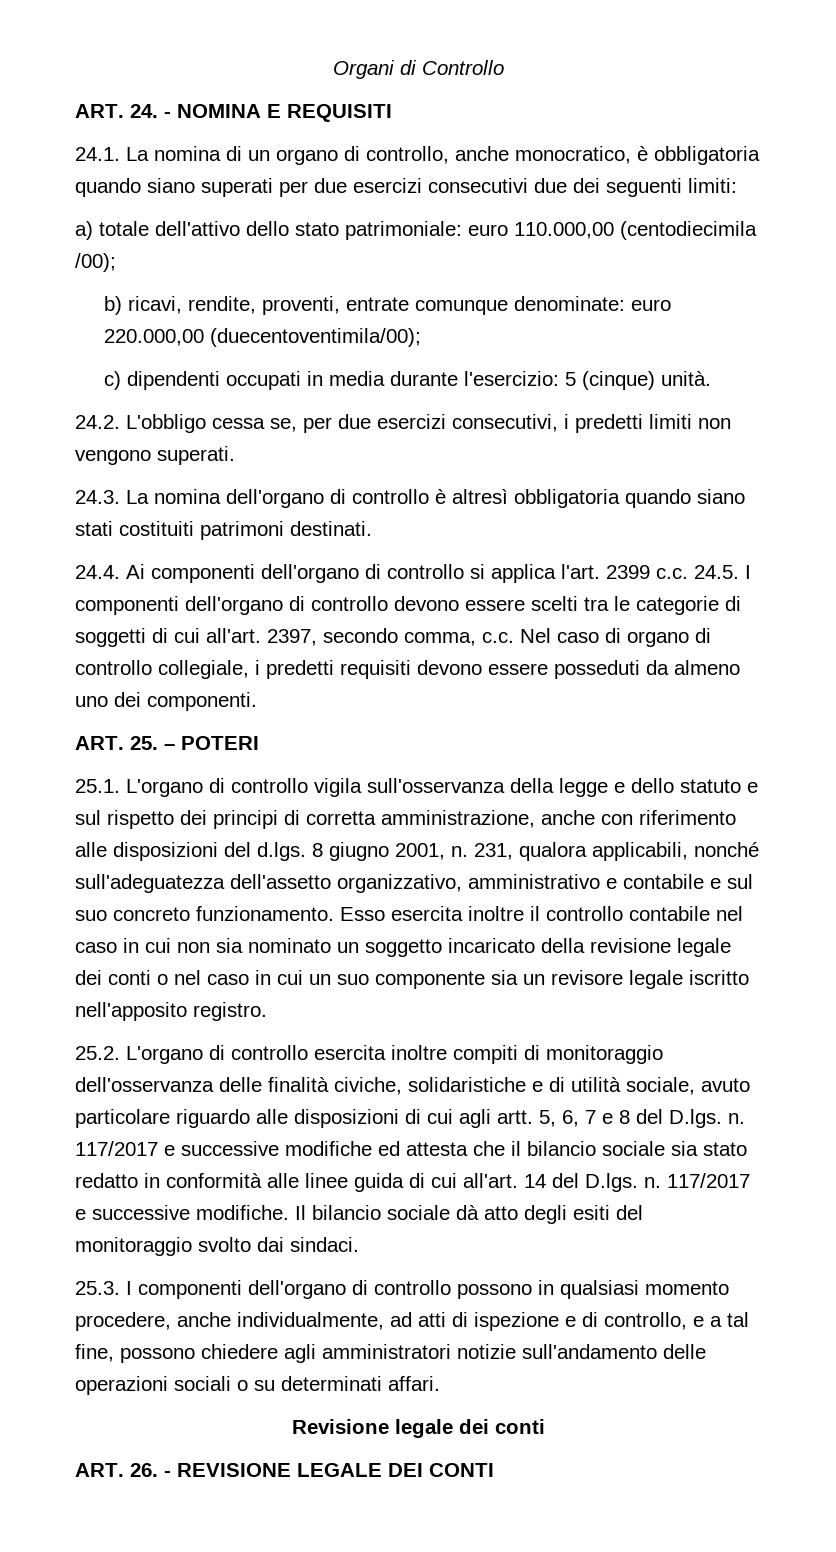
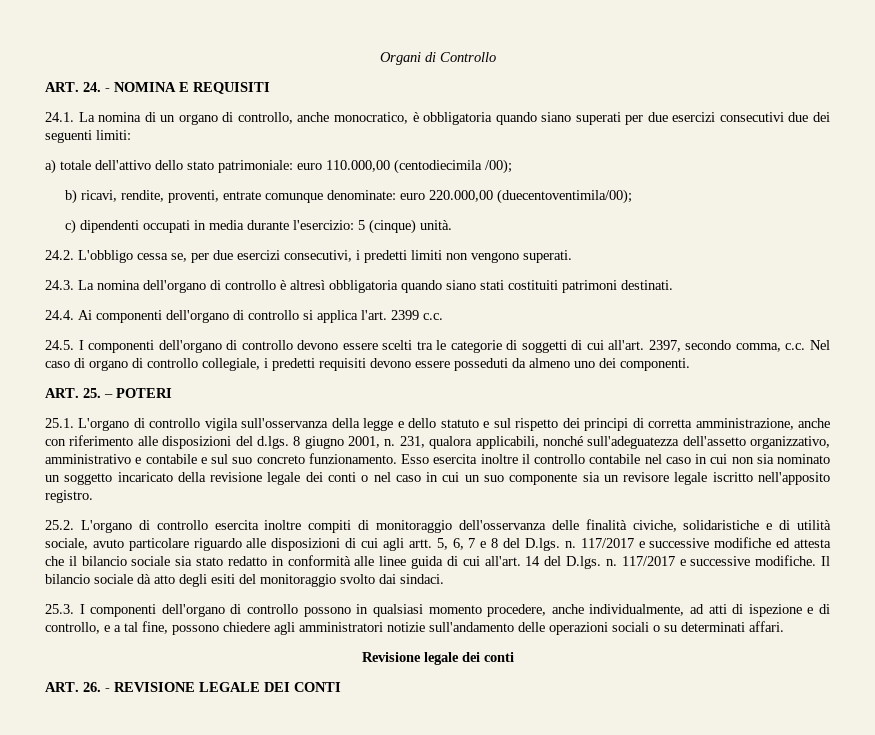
- 2399 c.c. 24.5. I componenti dell'organo di controllo devono essere scelti tra le categorie di soggetti di cui all'art.
+ 2399 c.c.
+ 24.5. I componenti dell'organo di controllo devono essere scelti tra le categorie di soggetti di cui all'art.

